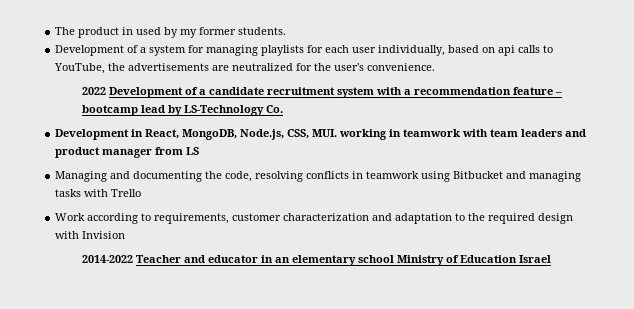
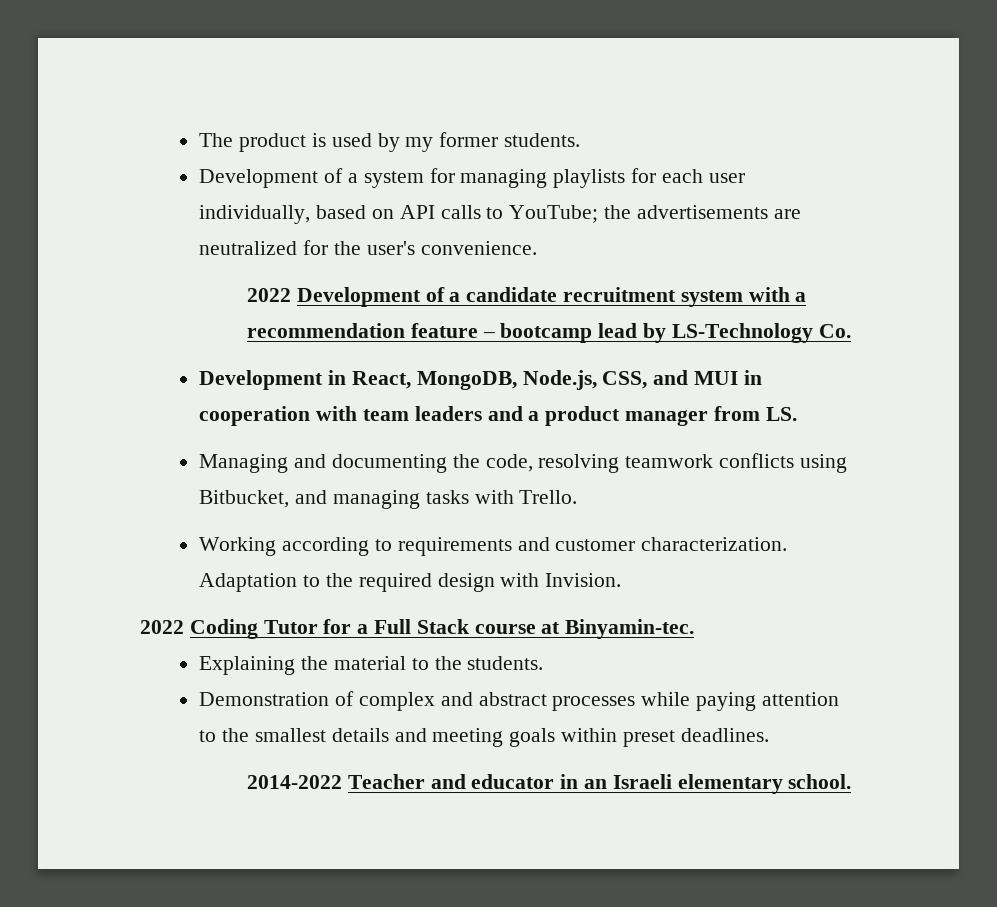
- The product in used by my former students.
+ The product is used by my former students.
- Development of a system for managing playlists for each user individually, based on api calls to YouTube, the advertisements are neutralized for the user's convenience.
+ Development of a system for managing playlists for each user individually, based on API calls to YouTube; the advertisements are neutralized for the user's convenience.
- Development in React, MongoDB, Node.js, CSS, MUI. working in teamwork with team leaders and product manager from LS
+ Development in React, MongoDB, Node.js, CSS, and MUI in cooperation with team leaders and a product manager from LS.
- Managing and documenting the code, resolving conflicts in teamwork using Bitbucket and managing tasks with Trello
- Work according to requirements, customer characterization and adaptation to the required design with Invision
+ Managing and documenting the code, resolving teamwork conflicts using Bitbucket, and managing tasks with Trello.
+ Working according to requirements and customer characterization. Adaptation to the required design with Invision.
+ 2022 Coding Tutor for a Full Stack course at Binyamin-tec.
+ Explaining the material to the students.
+ Demonstration of complex and abstract processes while paying attention to the smallest details and meeting goals within preset deadlines.
- 2014-2022 Teacher and educator in an elementary school Ministry of Education Israel
+ 2014-2022 Teacher and educator in an Israeli elementary school.

